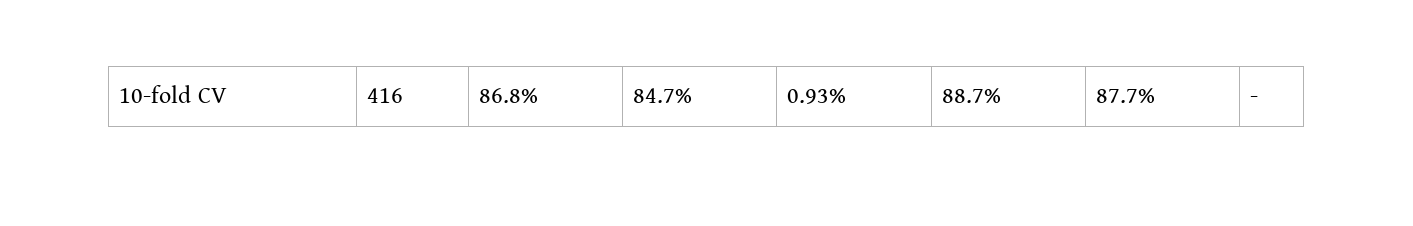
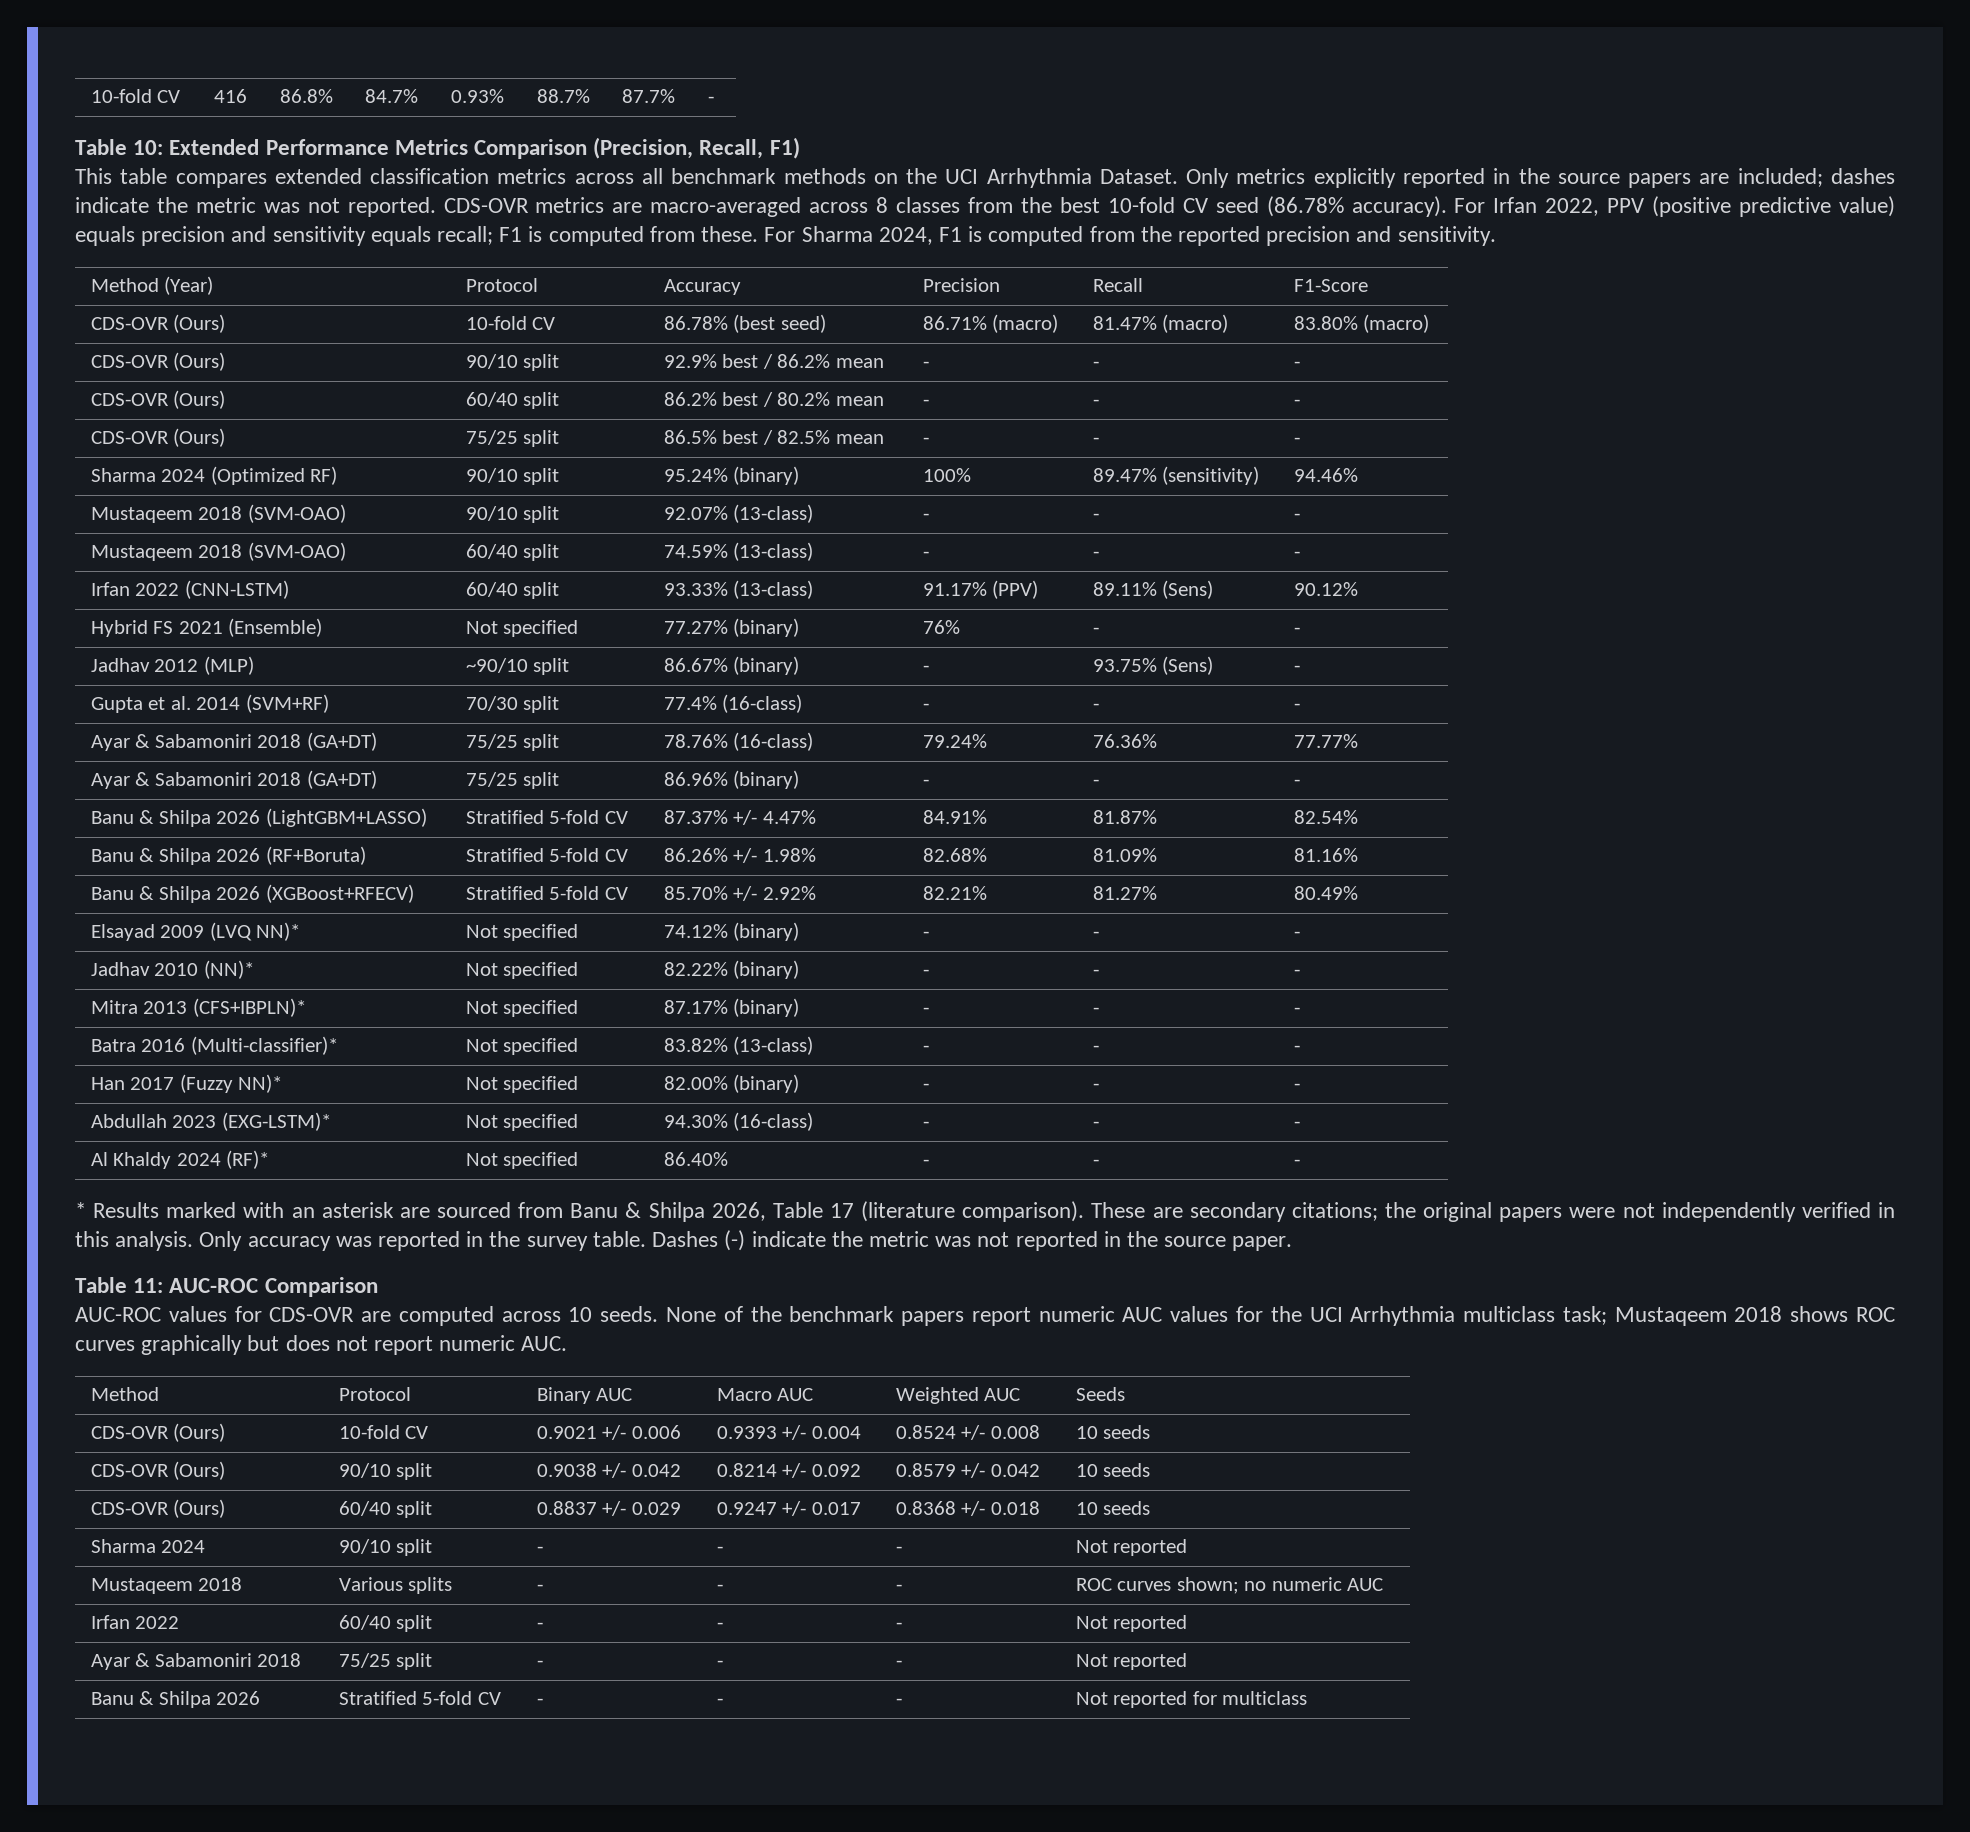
+ Table 10: Extended Performance Metrics Comparison (Precision, Recall, F1)
+ This table compares extended classification metrics across all benchmark methods on the UCI Arrhythmia Dataset. Only metrics explicitly reported in the source papers are included; dashes indicate the metric was not reported. CDS-OVR metrics are macro-averaged across 8 classes from the best 10-fold CV seed (86.78% accuracy). For Irfan 2022, PPV (positive predictive value) equals precision and sensitivity equals recall; F1 is computed from these. For Sharma 2024, F1 is computed from the reported precision and sensitivity.
+ Method (Year) | Protocol | Accuracy | Precision | Recall | F1-Score
+ CDS-OVR (Ours) | 10-fold CV | 86.78% (best seed) | 86.71% (macro) | 81.47% (macro) | 83.80% (macro)
+ CDS-OVR (Ours) | 90/10 split | 92.9% best / 86.2% mean | - | - | -
+ CDS-OVR (Ours) | 60/40 split | 86.2% best / 80.2% mean | - | - | -
+ CDS-OVR (Ours) | 75/25 split | 86.5% best / 82.5% mean | - | - | -
+ Sharma 2024 (Optimized RF) | 90/10 split | 95.24% (binary) | 100% | 89.47% (sensitivity) | 94.46%
+ Mustaqeem 2018 (SVM-OAO) | 90/10 split | 92.07% (13-class) | - | - | -
+ Mustaqeem 2018 (SVM-OAO) | 60/40 split | 74.59% (13-class) | - | - | -
+ Irfan 2022 (CNN-LSTM) | 60/40 split | 93.33% (13-class) | 91.17% (PPV) | 89.11% (Sens) | 90.12%
+ Hybrid FS 2021 (Ensemble) | Not specified | 77.27% (binary) | 76% | - | -
+ Jadhav 2012 (MLP) | ~90/10 split | 86.67% (binary) | - | 93.75% (Sens) | -
+ Gupta et al. 2014 (SVM+RF) | 70/30 split | 77.4% (16-class) | - | - | -
+ Ayar & Sabamoniri 2018 (GA+DT) | 75/25 split | 78.76% (16-class) | 79.24% | 76.36% | 77.77%
+ Ayar & Sabamoniri 2018 (GA+DT) | 75/25 split | 86.96% (binary) | - | - | -
+ Banu & Shilpa 2026 (LightGBM+LASSO) | Stratified 5-fold CV | 87.37% +/- 4.47% | 84.91% | 81.87% | 82.54%
+ Banu & Shilpa 2026 (RF+Boruta) | Stratified 5-fold CV | 86.26% +/- 1.98% | 82.68% | 81.09% | 81.16%
+ Banu & Shilpa 2026 (XGBoost+RFECV) | Stratified 5-fold CV | 85.70% +/- 2.92% | 82.21% | 81.27% | 80.49%
+ Elsayad 2009 (LVQ NN)* | Not specified | 74.12% (binary) | - | - | -
+ Jadhav 2010 (NN)* | Not specified | 82.22% (binary) | - | - | -
+ Mitra 2013 (CFS+IBPLN)* | Not specified | 87.17% (binary) | - | - | -
+ Batra 2016 (Multi-classifier)* | Not specified | 83.82% (13-class) | - | - | -
+ Han 2017 (Fuzzy NN)* | Not specified | 82.00% (binary) | - | - | -
+ Abdullah 2023 (EXG-LSTM)* | Not specified | 94.30% (16-class) | - | - | -
+ Al Khaldy 2024 (RF)* | Not specified | 86.40% | - | - | -
+ * Results marked with an asterisk are sourced from Banu & Shilpa 2026, Table 17 (literature comparison). These are secondary citations; the original papers were not independently verified in this analysis. Only accuracy was reported in the survey table. Dashes (-) indicate the metric was not reported in the source paper.
+ Table 11: AUC-ROC Comparison
+ AUC-ROC values for CDS-OVR are computed across 10 seeds. None of the benchmark papers report numeric AUC values for the UCI Arrhythmia multiclass task; Mustaqeem 2018 shows ROC curves graphically but does not report numeric AUC.
+ Method | Protocol | Binary AUC | Macro AUC | Weighted AUC | Seeds
+ CDS-OVR (Ours) | 10-fold CV | 0.9021 +/- 0.006 | 0.9393 +/- 0.004 | 0.8524 +/- 0.008 | 10 seeds
+ CDS-OVR (Ours) | 90/10 split | 0.9038 +/- 0.042 | 0.8214 +/- 0.092 | 0.8579 +/- 0.042 | 10 seeds
+ CDS-OVR (Ours) | 60/40 split | 0.8837 +/- 0.029 | 0.9247 +/- 0.017 | 0.8368 +/- 0.018 | 10 seeds
+ Sharma 2024 | 90/10 split | - | - | - | Not reported
+ Mustaqeem 2018 | Various splits | - | - | - | ROC curves shown; no numeric AUC
+ Irfan 2022 | 60/40 split | - | - | - | Not reported
+ Ayar & Sabamoniri 2018 | 75/25 split | - | - | - | Not reported
+ Banu & Shilpa 2026 | Stratified 5-fold CV | - | - | - | Not reported for multiclass

